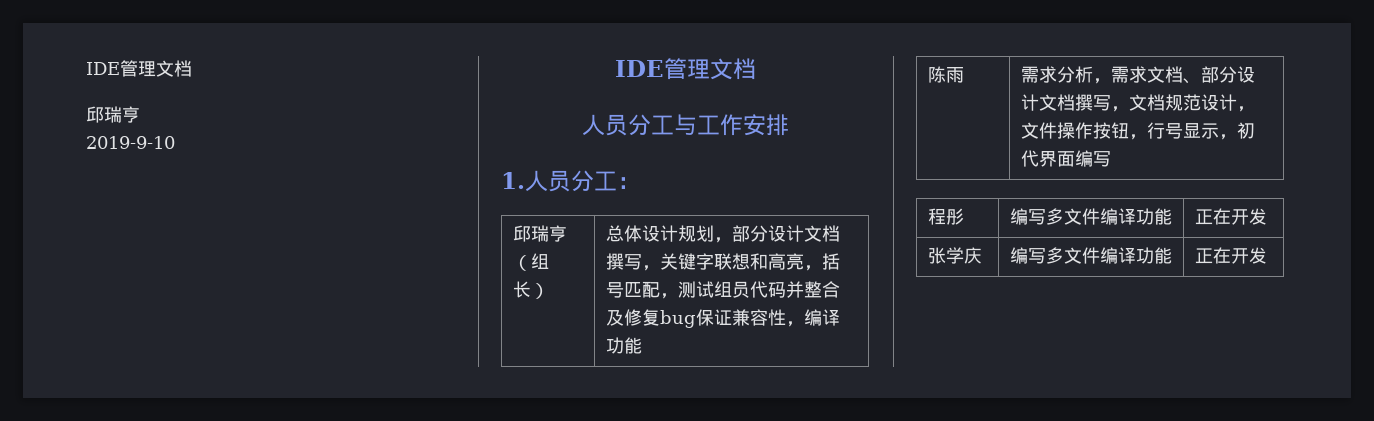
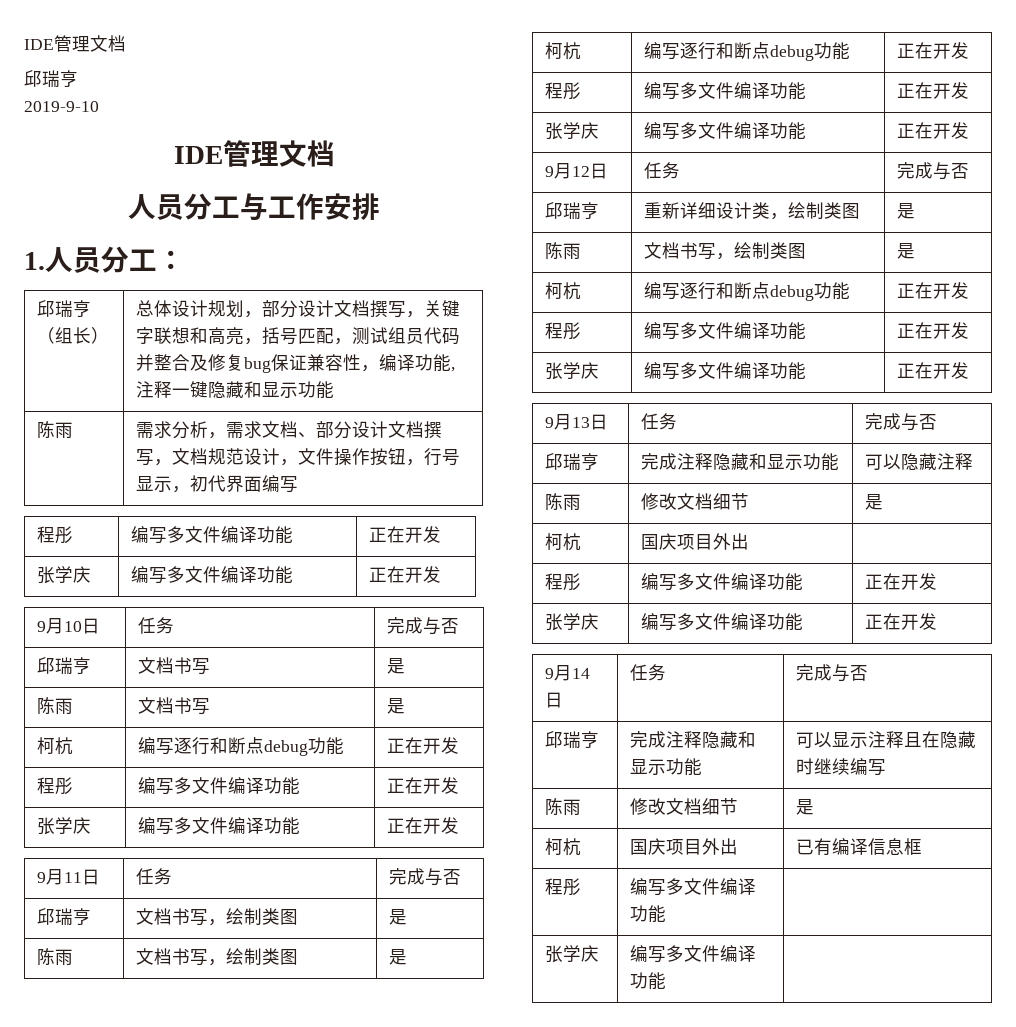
- 邱瑞亨（组长） | 总体设计规划，部分设计文档撰写，关键字联想和高亮，括号匹配，测试组员代码并整合及修复bug保证兼容性，编译功能
+ 邱瑞亨（组长） | 总体设计规划，部分设计文档撰写，关键字联想和高亮，括号匹配，测试组员代码并整合及修复bug保证兼容性，编译功能,注释一键隐藏和显示功能
+ 9月10日 | 任务 | 完成与否
+ 邱瑞亨 | 文档书写 | 是
+ 陈雨 | 文档书写 | 是
+ 柯杭 | 编写逐行和断点debug功能 | 正在开发
+ 程彤 | 编写多文件编译功能 | 正在开发
+ 张学庆 | 编写多文件编译功能 | 正在开发
+ 9月11日 | 任务 | 完成与否
+ 邱瑞亨 | 文档书写，绘制类图 | 是
+ 陈雨 | 文档书写，绘制类图 | 是
+ 柯杭 | 编写逐行和断点debug功能 | 正在开发
+ 程彤 | 编写多文件编译功能 | 正在开发
+ 张学庆 | 编写多文件编译功能 | 正在开发
+ 9月12日 | 任务 | 完成与否
+ 邱瑞亨 | 重新详细设计类，绘制类图 | 是
+ 陈雨 | 文档书写，绘制类图 | 是
+ 柯杭 | 编写逐行和断点debug功能 | 正在开发
+ 程彤 | 编写多文件编译功能 | 正在开发
+ 张学庆 | 编写多文件编译功能 | 正在开发
+ 9月13日 | 任务 | 完成与否
+ 邱瑞亨 | 完成注释隐藏和显示功能 | 可以隐藏注释
+ 陈雨 | 修改文档细节 | 是
+ 柯杭 | 国庆项目外出 |
+ 程彤 | 编写多文件编译功能 | 正在开发
+ 张学庆 | 编写多文件编译功能 | 正在开发
+ 9月14日 | 任务 | 完成与否
+ 邱瑞亨 | 完成注释隐藏和显示功能 | 可以显示注释且在隐藏时继续编写
+ 陈雨 | 修改文档细节 | 是
+ 柯杭 | 国庆项目外出 | 已有编译信息框
+ 程彤 | 编写多文件编译功能 |
+ 张学庆 | 编写多文件编译功能 |

